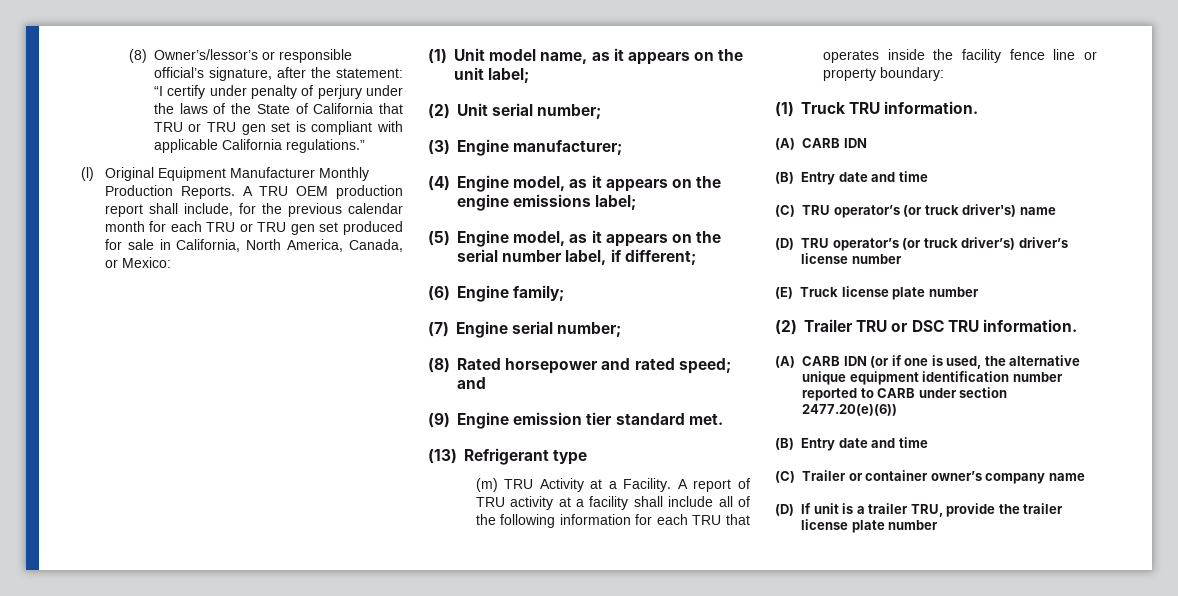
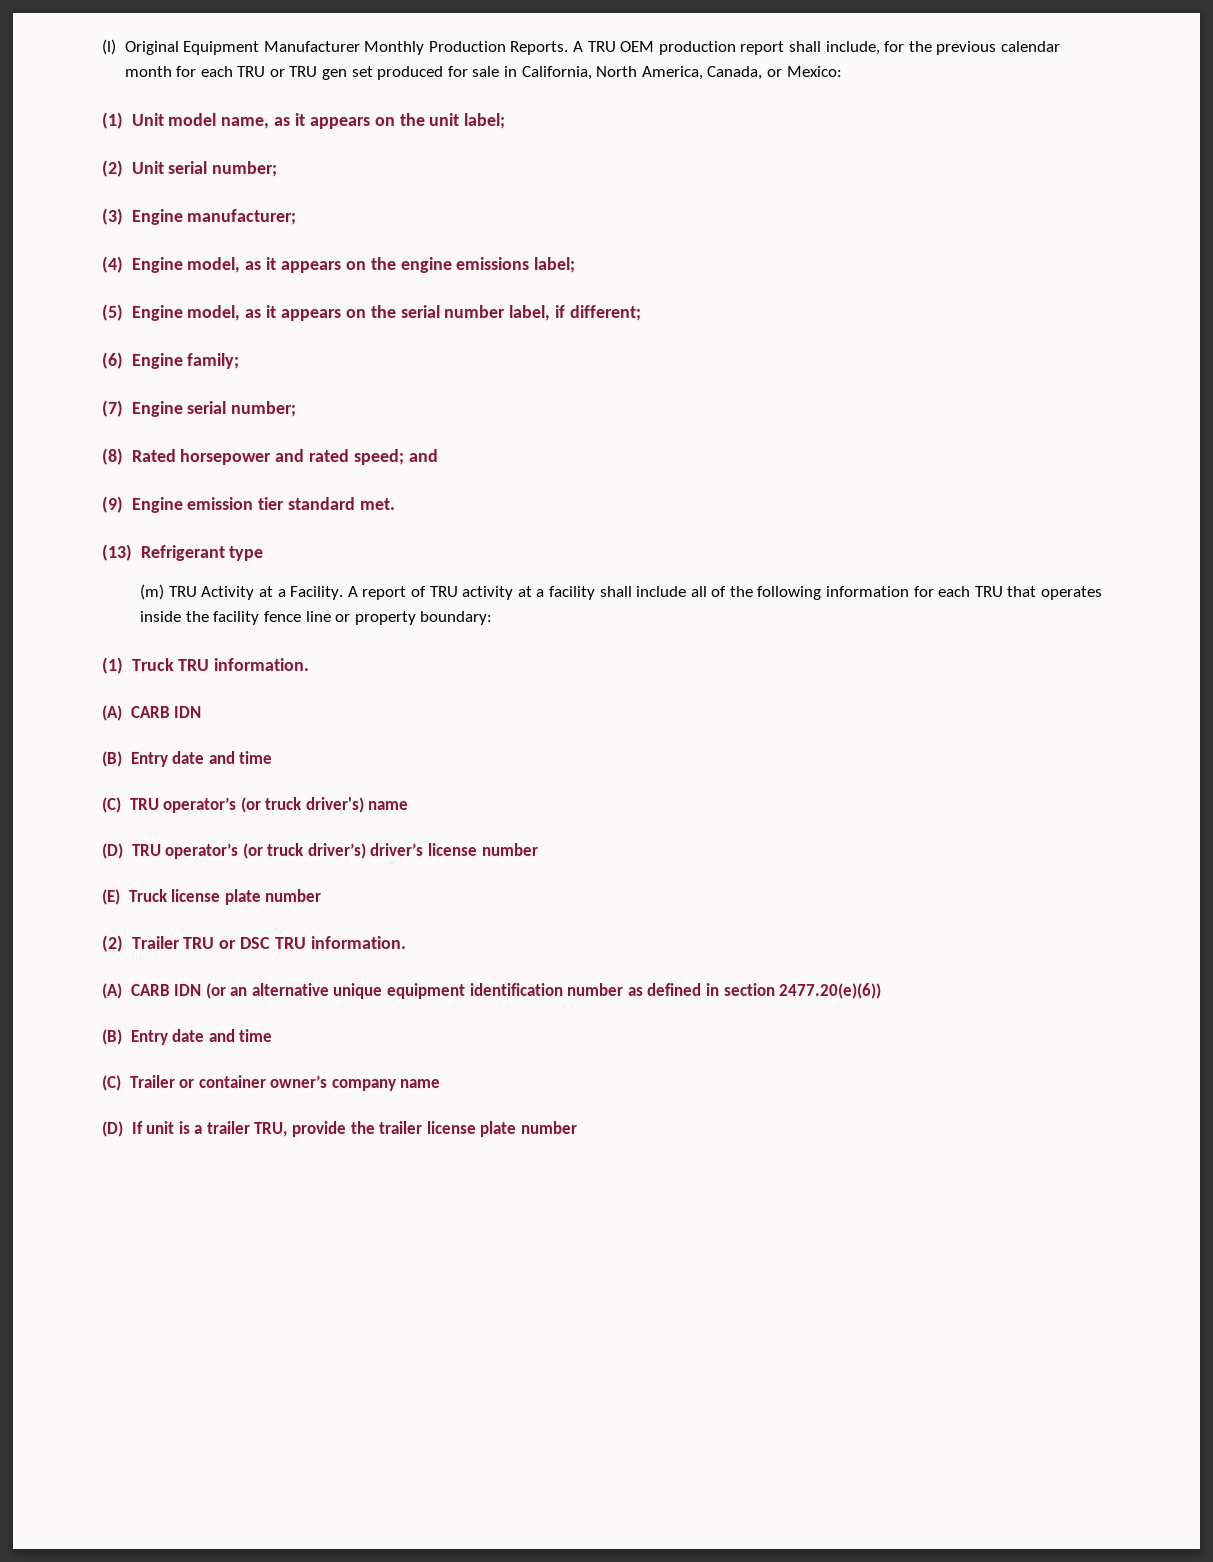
- (8) Owner’s/lessor’s or responsible official’s signature, after the statement: “I certify under penalty of perjury under the laws of the State of California that TRU or TRU gen set is compliant with applicable California regulations.”
- (A) CARB IDN (or if one is used, the alternative unique equipment identification number reported to CARB under section 2477.20(e)(6))
+ (A) CARB IDN (or an alternative unique equipment identification number as defined in section 2477.20(e)(6))

